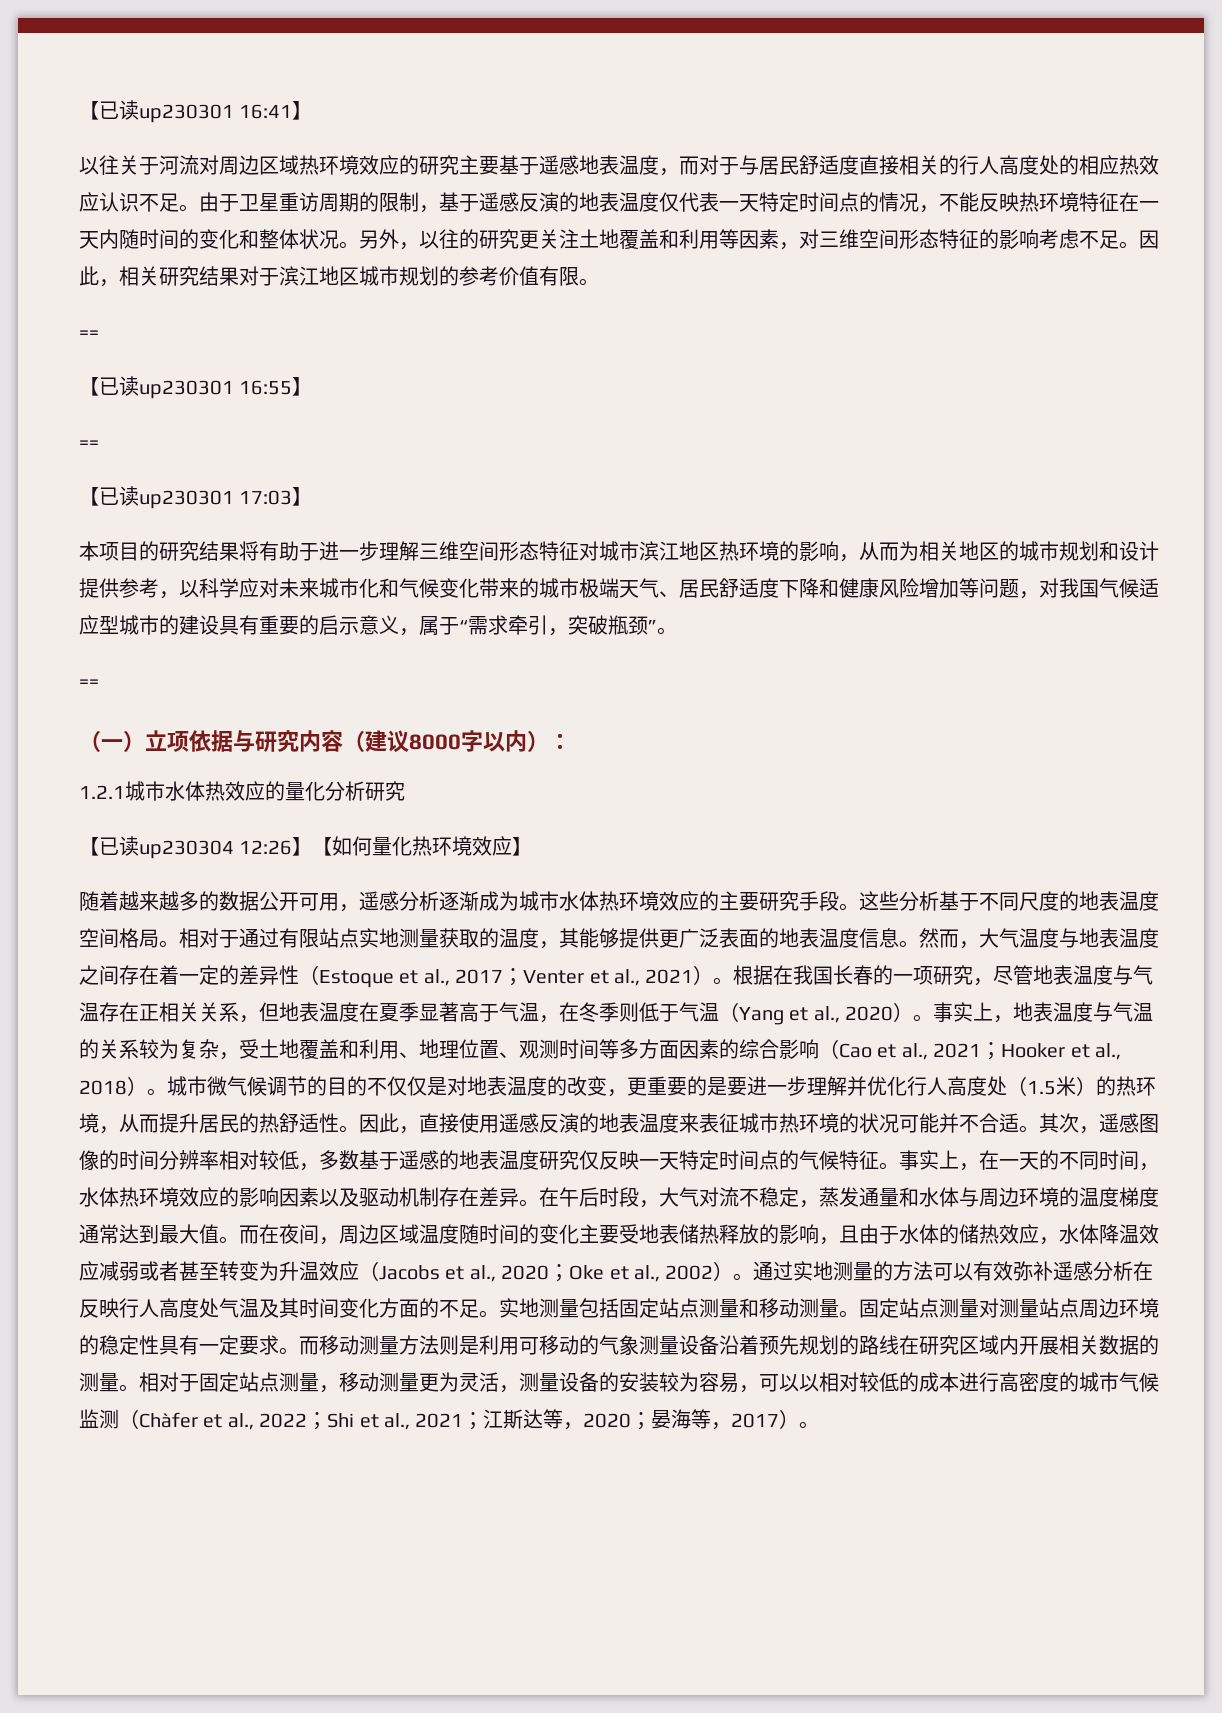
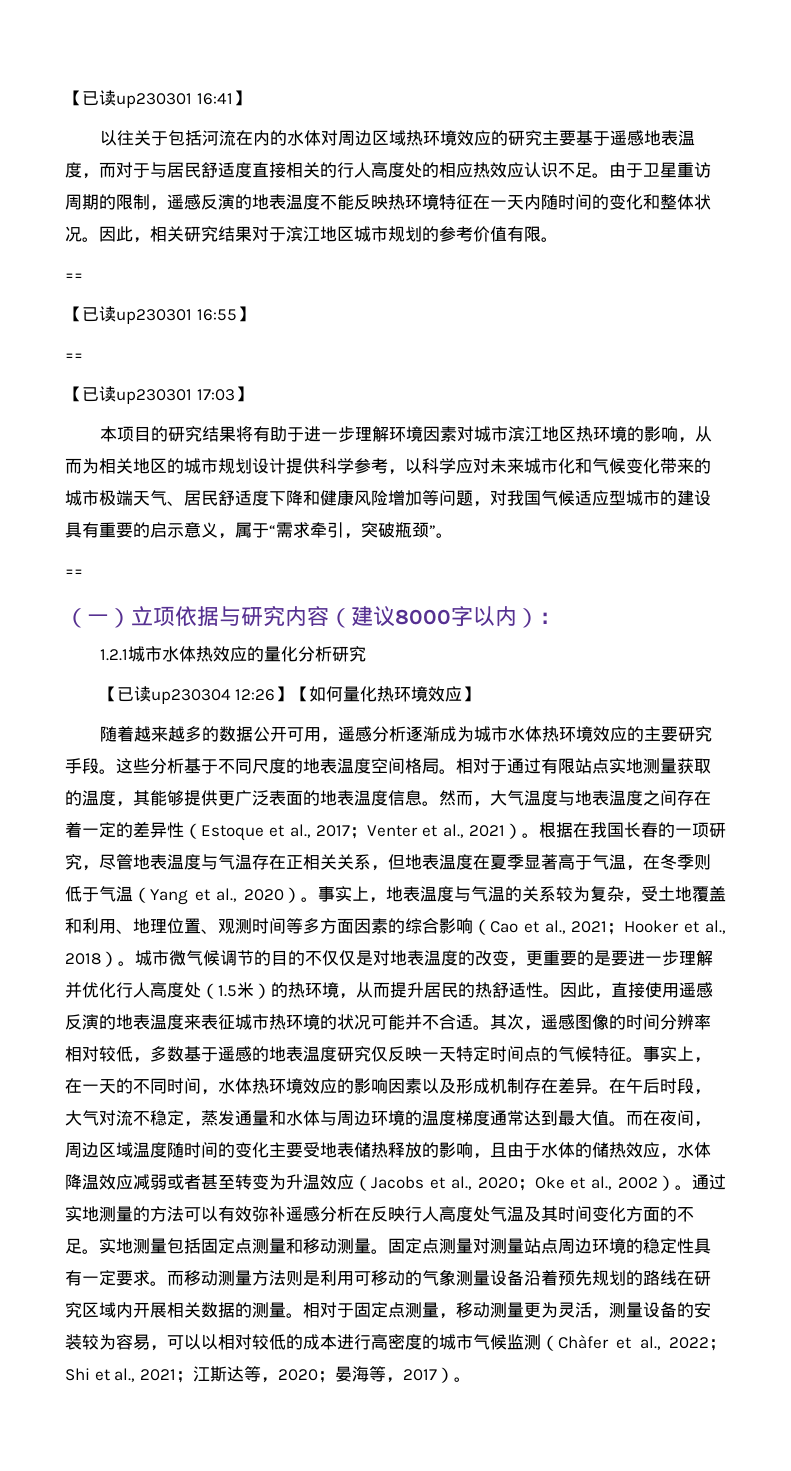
- 以往关于河流对周边区域热环境效应的研究主要基于遥感地表温度，而对于与居民舒适度直接相关的行人高度处的相应热效应认识不足。
+ 以往关于包括河流在内的水体对周边区域热环境效应的研究主要基于遥感地表温度，而对于与居民舒适度直接相关的行人高度处的相应热效应认识不足。
- 由于卫星重访周期的限制，基于遥感反演的地表温度仅代表一天特定时间点的情况，不能反映热环境特征在一天内随时间的变化和整体状况。
+ 由于卫星重访周期的限制，遥感反演的地表温度不能反映热环境特征在一天内随时间的变化和整体状况。
- 另外，以往的研究更关注土地覆盖和利用等因素，对三维空间形态特征的影响考虑不足。
- 本项目的研究结果将有助于进一步理解三维空间形态特征对城市滨江地区热环境的影响，从而为相关地区的城市规划和设计提供参考，以科学应对未来城市化和气候变化带来的城市极端天气、居民舒适度下降和健康风险增加等问题，对我国气候适应型城市的建设具有重要的启示意义，属于“需求牵引，突破瓶颈”。
+ 本项目的研究结果将有助于进一步理解环境因素对城市滨江地区热环境的影响，从而为相关地区的城市规划设计提供科学参考，以科学应对未来城市化和气候变化带来的城市极端天气、居民舒适度下降和健康风险增加等问题，对我国气候适应型城市的建设具有重要的启示意义，属于“需求牵引，突破瓶颈”。
- 事实上，在一天的不同时间，水体热环境效应的影响因素以及驱动机制存在差异。
+ 事实上，在一天的不同时间，水体热环境效应的影响因素以及形成机制存在差异。
- 实地测量包括固定站点测量和移动测量。
+ 实地测量包括固定点测量和移动测量。
- 固定站点测量对测量站点周边环境的稳定性具有一定要求。
+ 固定点测量对测量站点周边环境的稳定性具有一定要求。
- 相对于固定站点测量，移动测量更为灵活，测量设备的安装较为容易，可以以相对较低的成本进行高密度的城市气候监测（Chàfer et al., 2022；Shi et al., 2021；江斯达等，2020；晏海等，2017）。
+ 相对于固定点测量，移动测量更为灵活，测量设备的安装较为容易，可以以相对较低的成本进行高密度的城市气候监测（Chàfer et al., 2022；Shi et al., 2021；江斯达等，2020；晏海等，2017）。

